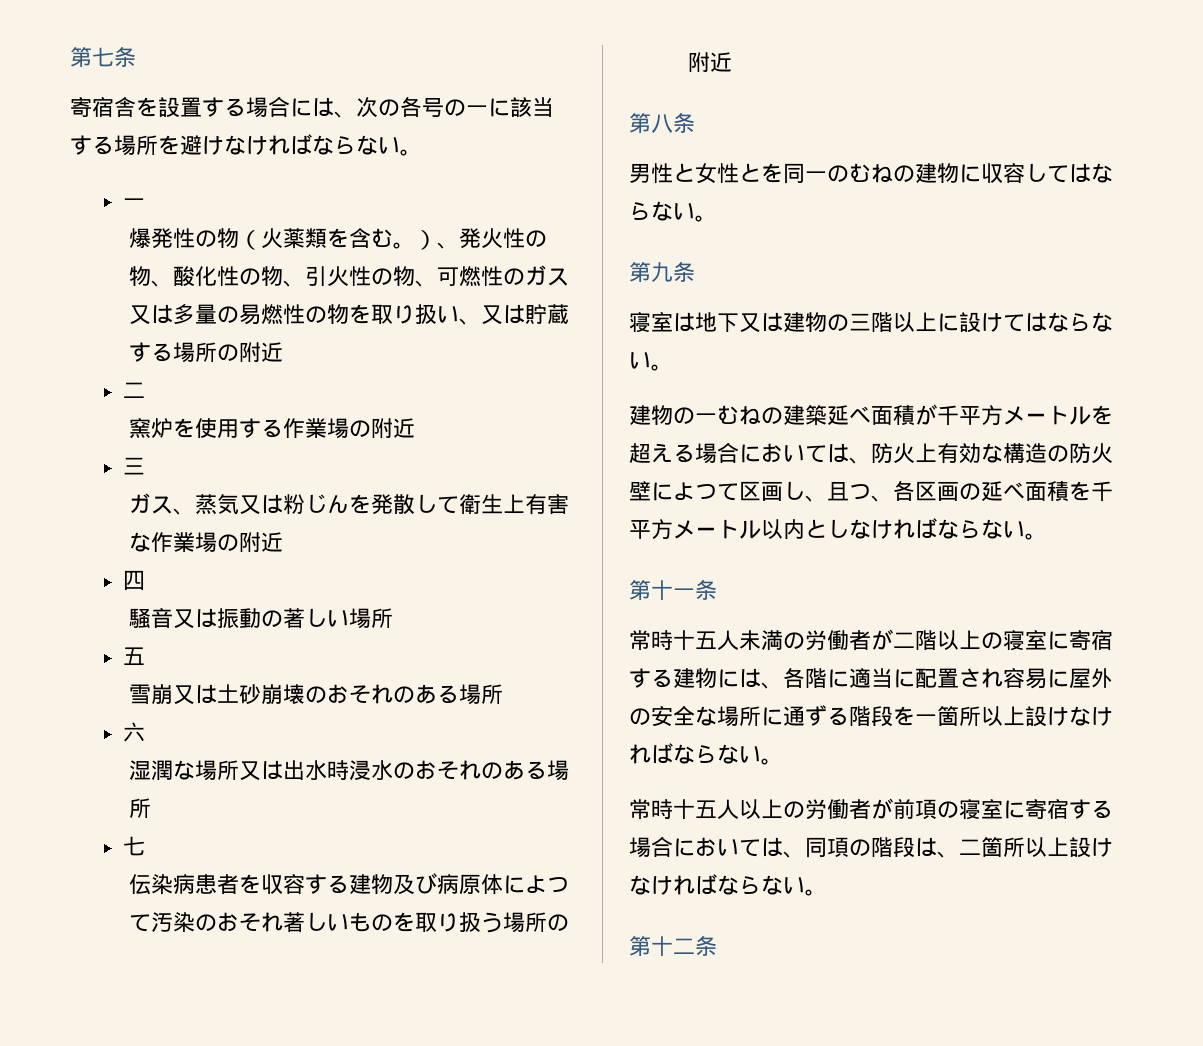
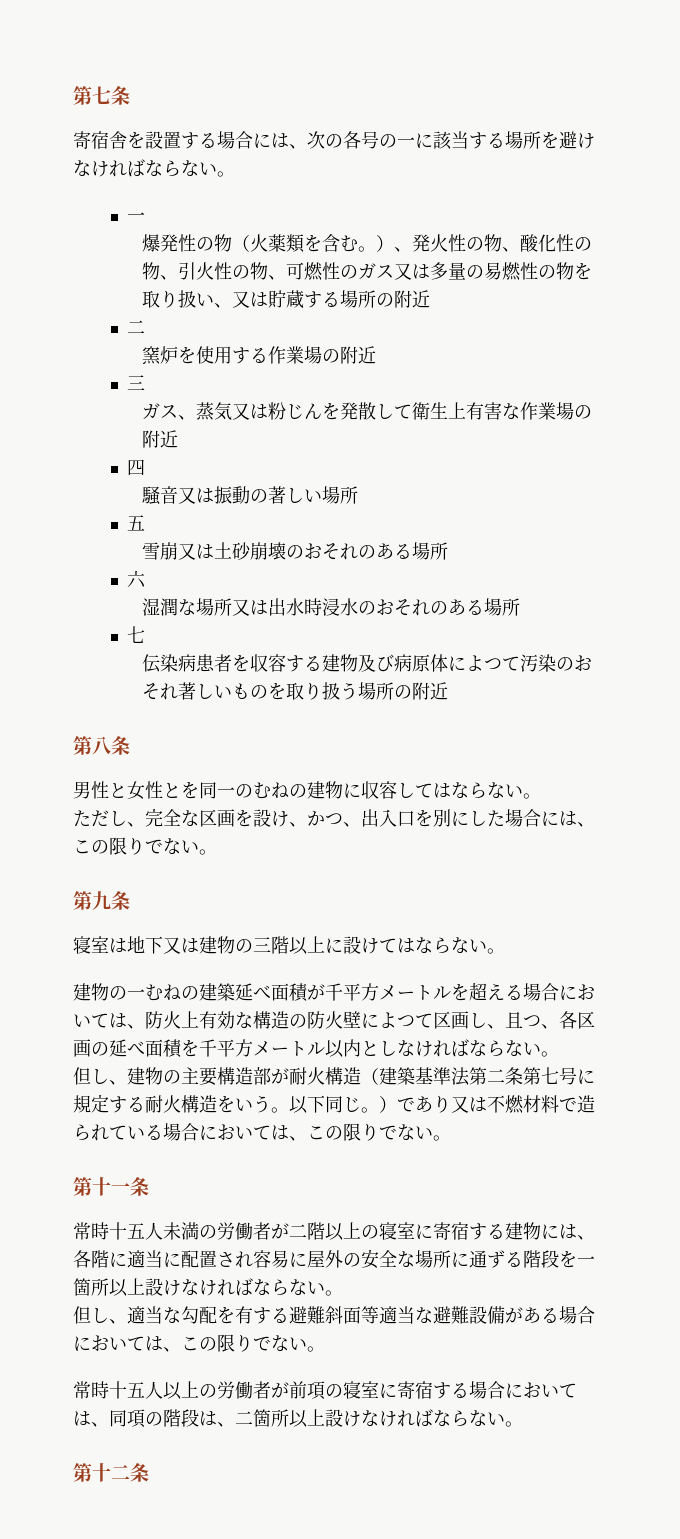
+ ただし、完全な区画を設け、かつ、出入口を別にした場合には、この限りでない。
+ 但し、建物の主要構造部が耐火構造（建築基準法第二条第七号に規定する耐火構造をいう。以下同じ。）であり又は不燃材料で造られている場合においては、この限りでない。
+ 但し、適当な勾配を有する避難斜面等適当な避難設備がある場合においては、この限りでない。

